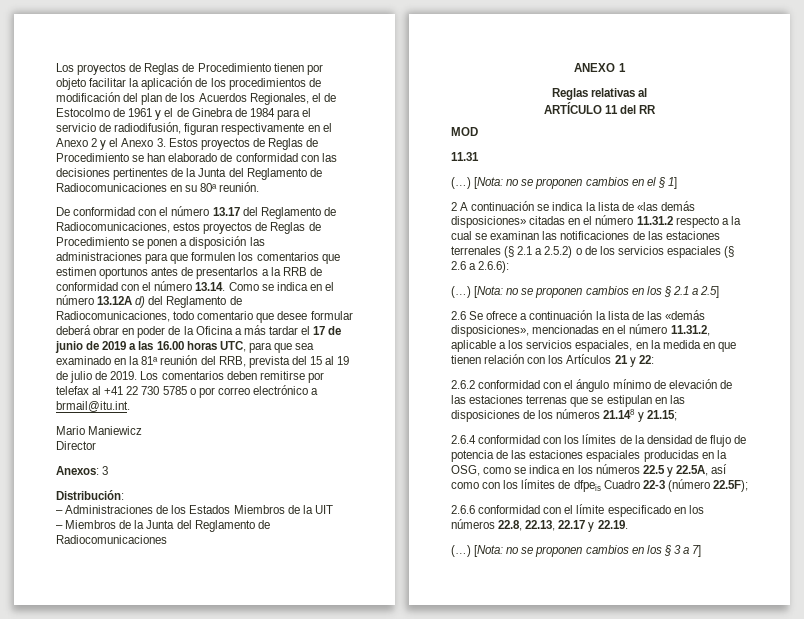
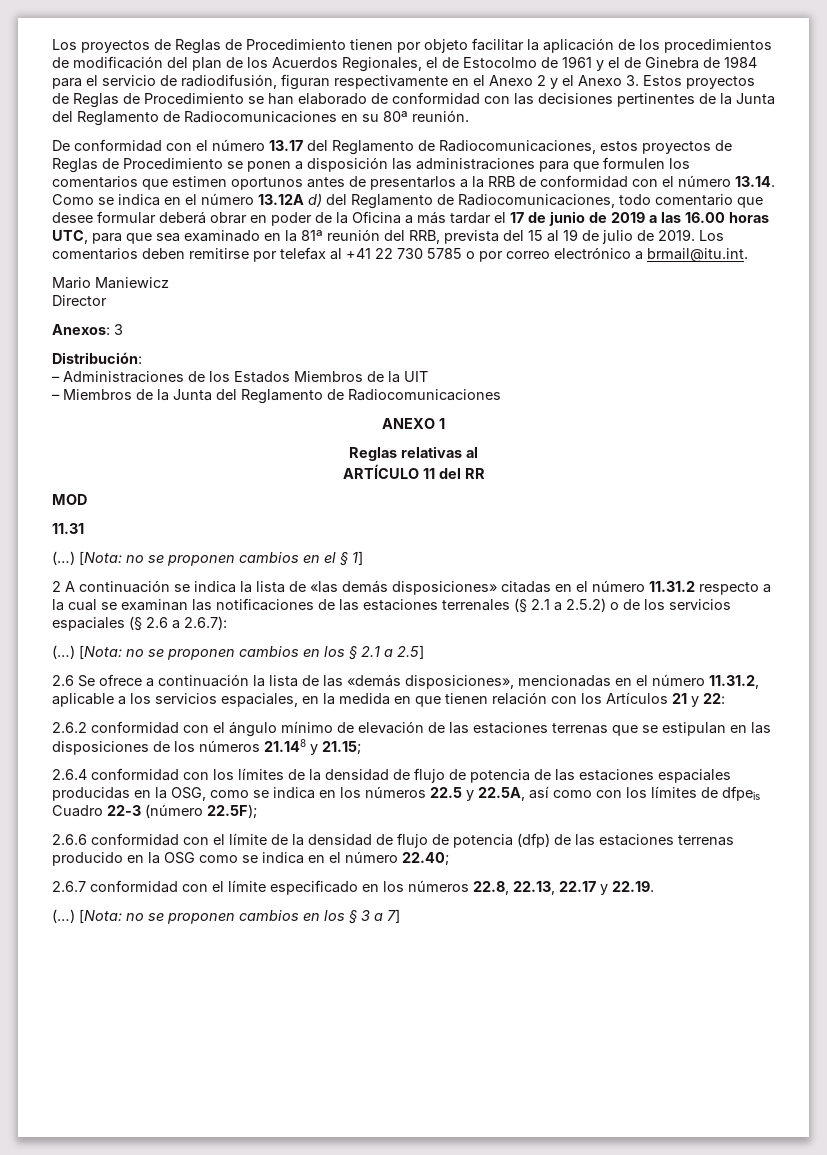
- 2 A continuación se indica la lista de «las demás disposiciones» citadas en el número 11.31.2 respecto a la cual se examinan las notificaciones de las estaciones terrenales (§ 2.1 a 2.5.2) o de los servicios espaciales (§ 2.6 a 2.6.6):
+ 2 A continuación se indica la lista de «las demás disposiciones» citadas en el número 11.31.2 respecto a la cual se examinan las notificaciones de las estaciones terrenales (§ 2.1 a 2.5.2) o de los servicios espaciales (§ 2.6 a 2.6.7):
- 2.6.6 conformidad con el límite especificado en los números 22.8, 22.13, 22.17 y 22.19.
+ 2.6.6 conformidad con el límite de la densidad de flujo de potencia (dfp) de las estaciones terrenas producido en la OSG como se indica en el número 22.40;
+ 2.6.7 conformidad con el límite especificado en los números 22.8, 22.13, 22.17 y 22.19.

